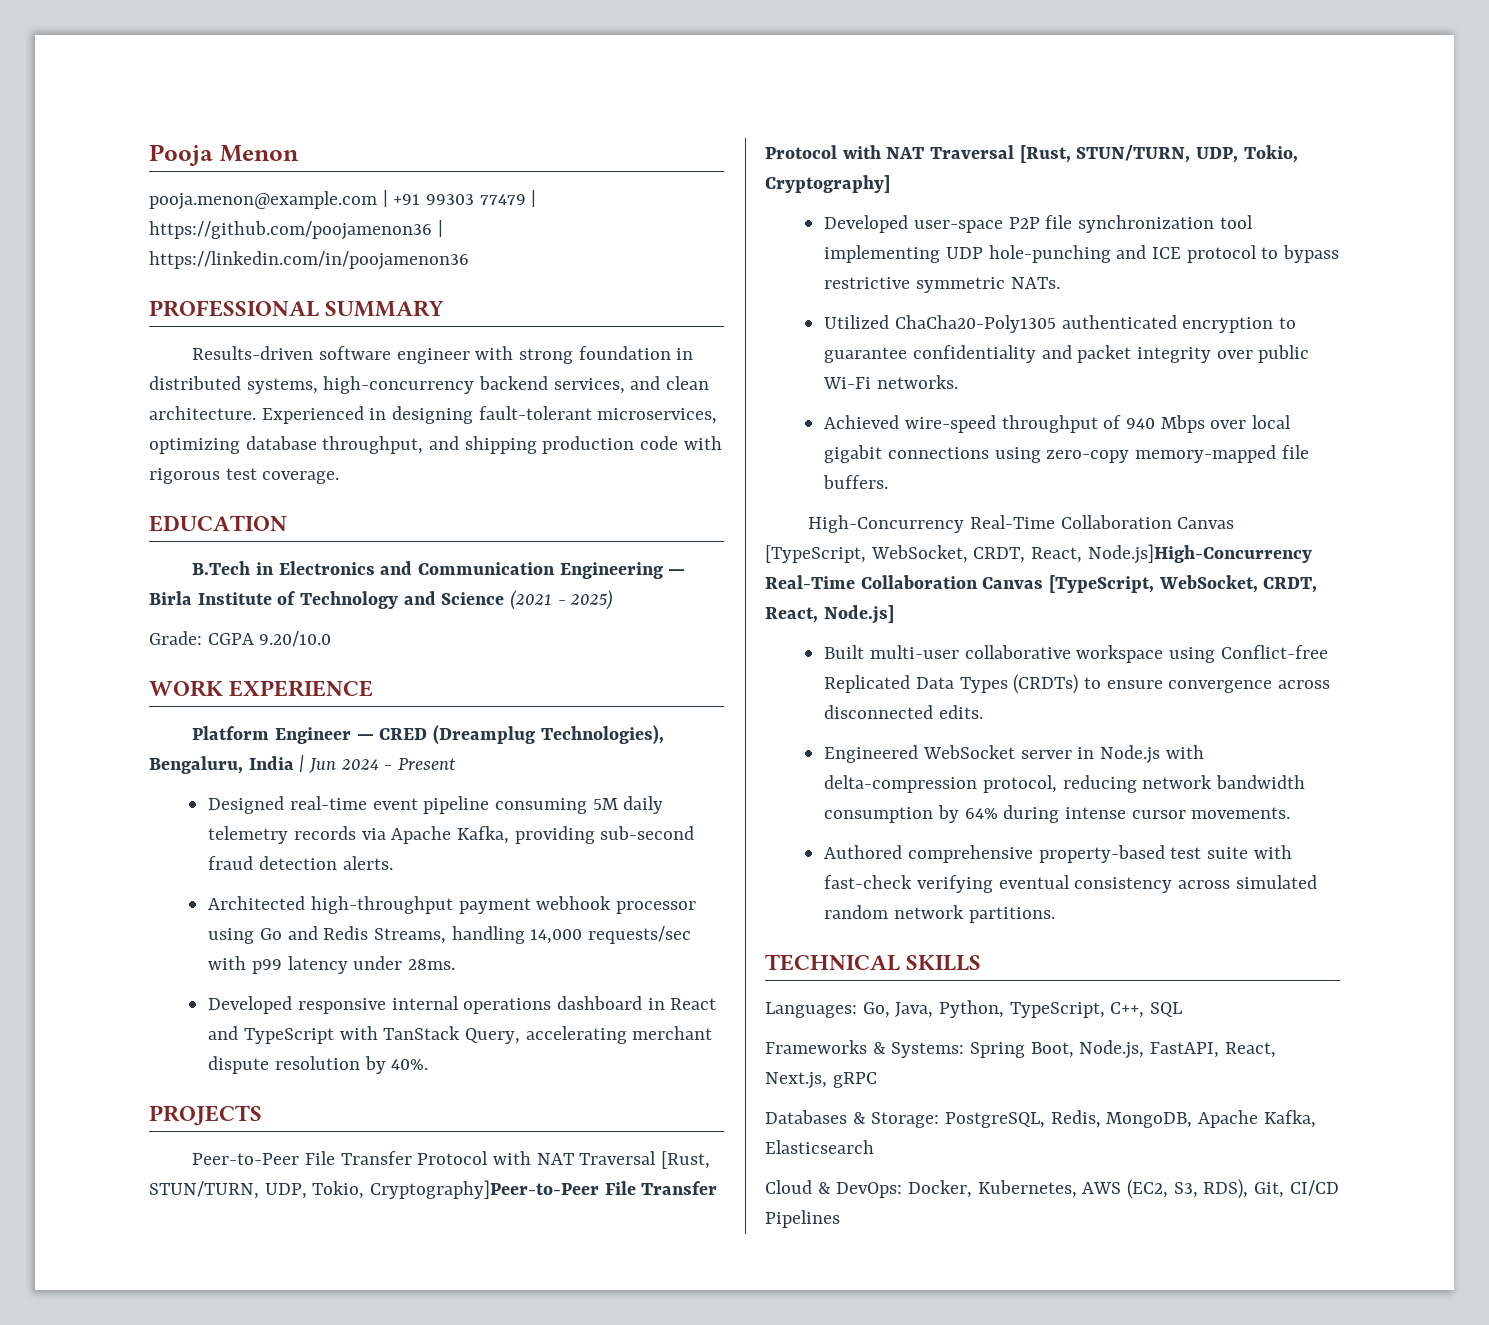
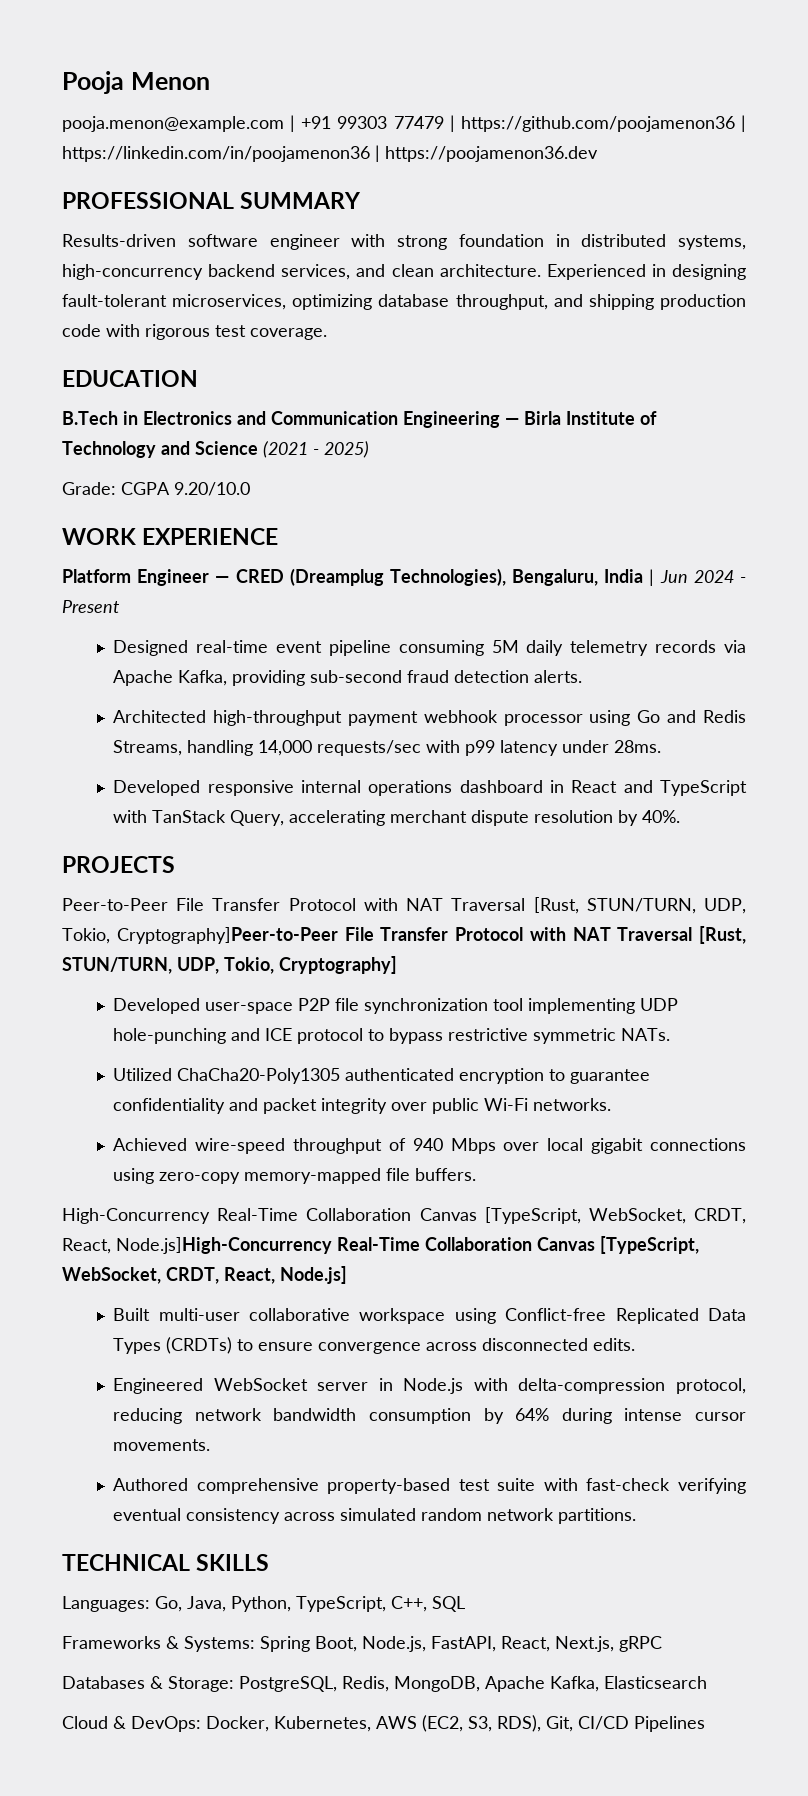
- pooja.menon@example.com | +91 99303 77479 | https://github.com/poojamenon36 | https://linkedin.com/in/poojamenon36
+ pooja.menon@example.com | +91 99303 77479 | https://github.com/poojamenon36 | https://linkedin.com/in/poojamenon36 | https://poojamenon36.dev

